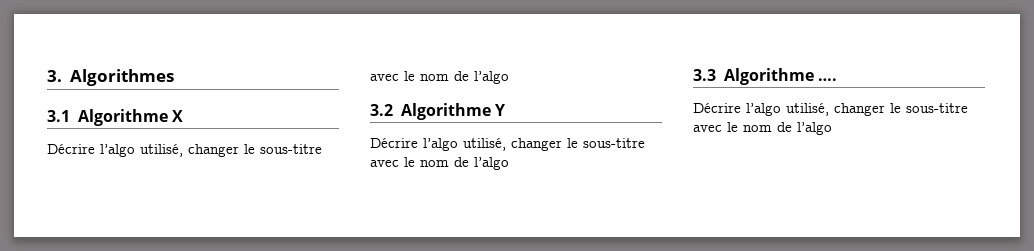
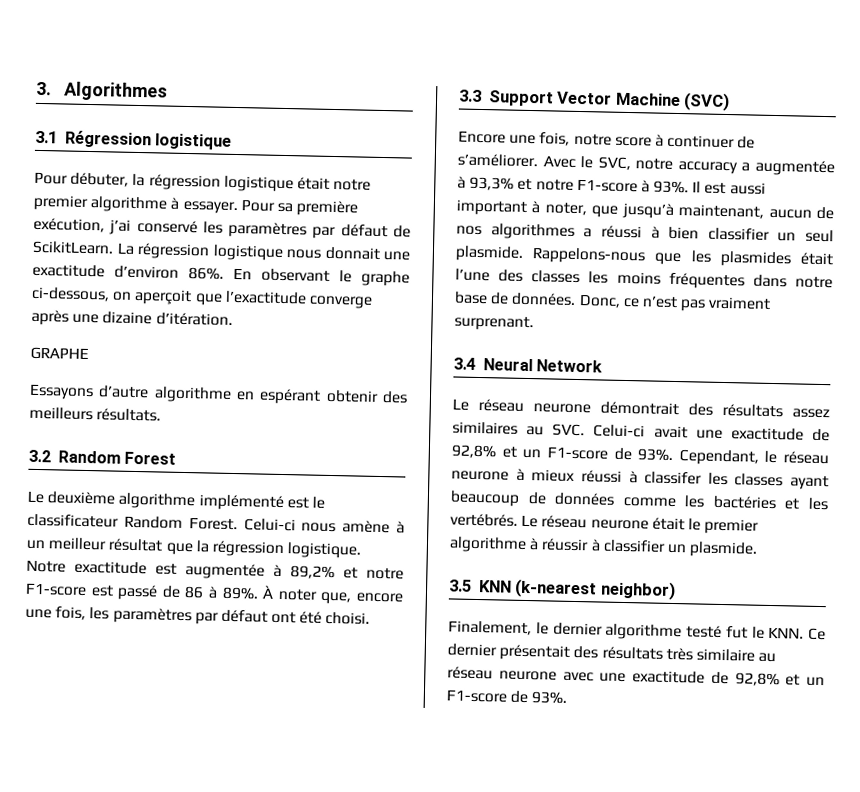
- 3.1 Algorithme X
- Décrire l’algo utilisé, changer le sous-titre avec le nom de l’algo
- 3.2 Algorithme Y
- Décrire l’algo utilisé, changer le sous-titre avec le nom de l’algo
- 3.3 Algorithme ….
- Décrire l’algo utilisé, changer le sous-titre avec le nom de l’algo
+ 3.1 Régression logistique
+ Pour débuter, la régression logistique était notre premier algorithme à essayer. Pour sa première exécution, j’ai conservé les paramètres par défaut de ScikitLearn. La régression logistique nous donnait une exactitude d’environ 86%. En observant le graphe ci-dessous, on aperçoit que l’exactitude converge après une dizaine d’itération.
+ GRAPHE
+ Essayons d’autre algorithme en espérant obtenir des meilleurs résultats.
+ 3.2 Random Forest
+ Le deuxième algorithme implémenté est le classificateur Random Forest. Celui-ci nous amène à un meilleur résultat que la régression logistique. Notre exactitude est augmentée à 89,2% et notre F1-score est passé de 86 à 89%. À noter que, encore une fois, les paramètres par défaut ont été choisi.
+ 3.3 Support Vector Machine (SVC)
+ Encore une fois, notre score à continuer de s’améliorer. Avec le SVC, notre accuracy a augmentée à 93,3% et notre F1-score à 93%. Il est aussi important à noter, que jusqu’à maintenant, aucun de nos algorithmes a réussi à bien classifier un seul plasmide. Rappelons-nous que les plasmides était l’une des classes les moins fréquentes dans notre base de données. Donc, ce n’est pas vraiment surprenant.
+ 3.4 Neural Network
+ Le réseau neurone démontrait des résultats assez similaires au SVC. Celui-ci avait une exactitude de 92,8% et un F1-score de 93%. Cependant, le réseau neurone à mieux réussi à classifer les classes ayant beaucoup de données comme les bactéries et les vertébrés. Le réseau neurone était le premier algorithme à réussir à classifier un plasmide.
+ 3.5 KNN (k-nearest neighbor)
+ Finalement, le dernier algorithme testé fut le KNN. Ce dernier présentait des résultats très similaire au réseau neurone avec une exactitude de 92,8% et un F1-score de 93%.

